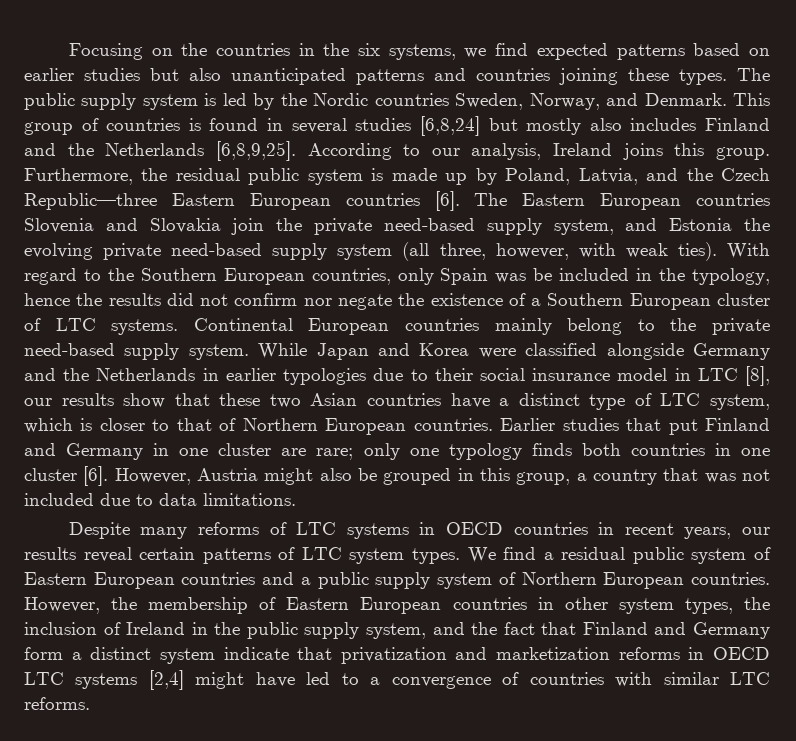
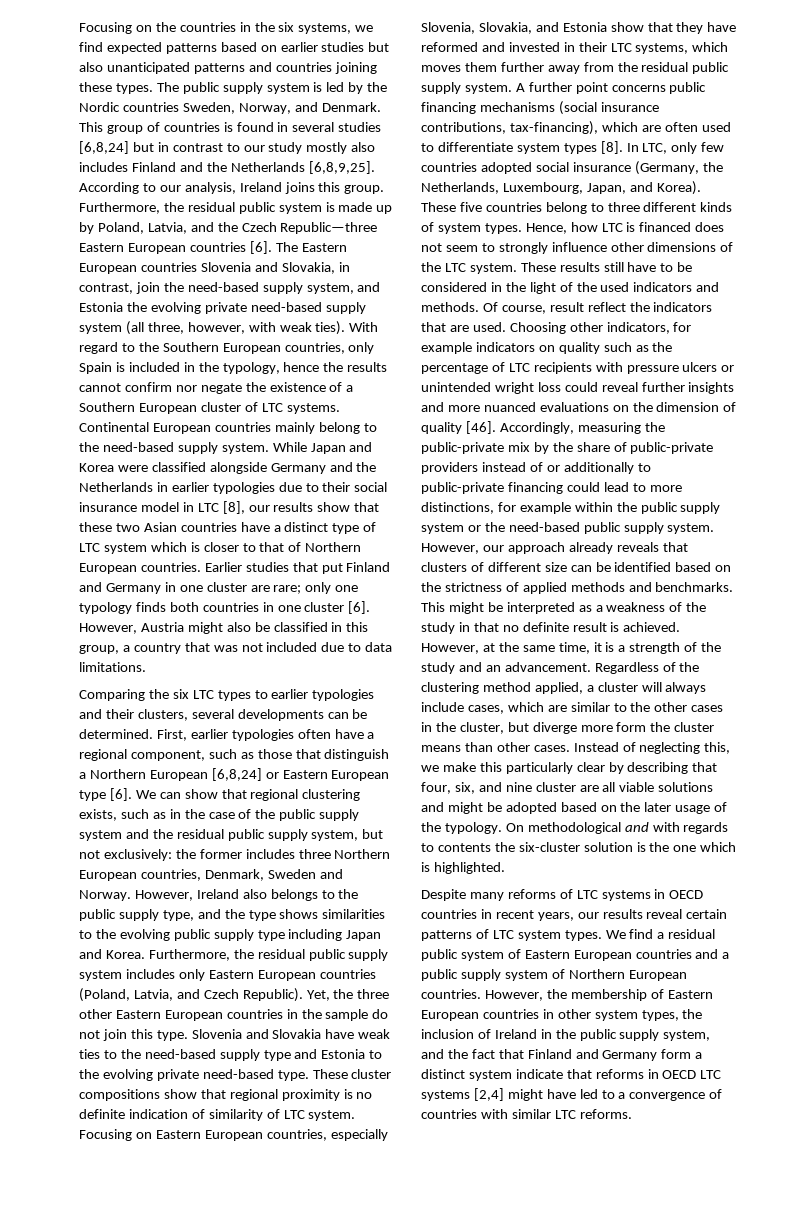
- This group of countries is found in several studies [6,8,24] but mostly also includes Finland and the Netherlands [6,8,9,25].
+ This group of countries is found in several studies [6,8,24] but in contrast to our study mostly also includes Finland and the Netherlands [6,8,9,25].
- The Eastern European countries Slovenia and Slovakia join the private need-based supply system, and Estonia the evolving private need-based supply system (all three, however, with weak ties).
+ The Eastern European countries Slovenia and Slovakia, in contrast, join the need-based supply system, and Estonia the evolving private need-based supply system (all three, however, with weak ties).
- With regard to the Southern European countries, only Spain was be included in the typology, hence the results did not confirm nor negate the existence of a Southern European cluster of LTC systems.
+ With regard to the Southern European countries, only Spain is included in the typology, hence the results cannot confirm nor negate the existence of a Southern European cluster of LTC systems.
- Continental European countries mainly belong to the private need-based supply system.
+ Continental European countries mainly belong to the need-based supply system.
- While Japan and Korea were classified alongside Germany and the Netherlands in earlier typologies due to their social insurance model in LTC [8], our results show that these two Asian countries have a distinct type of LTC system, which is closer to that of Northern European countries.
+ While Japan and Korea were classified alongside Germany and the Netherlands in earlier typologies due to their social insurance model in LTC [8], our results show that these two Asian countries have a distinct type of LTC system which is closer to that of Northern European countries.
- However, Austria might also be grouped in this group, a country that was not included due to data limitations.
+ However, Austria might also be classified in this group, a country that was not included due to data limitations.
+ Comparing the six LTC types to earlier typologies and their clusters, several developments can be determined. First, earlier typologies often have a regional component, such as those that distinguish a Northern European [6,8,24] or Eastern European type [6]. We can show that regional clustering exists, such as in the case of the public supply system and the residual public supply system, but not exclusively: the former includes three Northern European countries, Denmark, Sweden and Norway. However, Ireland also belongs to the public supply type, and the type shows similarities to the evolving public supply type including Japan and Korea. Furthermore, the residual public supply system includes only Eastern European countries (Poland, Latvia, and Czech Republic). Yet, the three other Eastern European countries in the sample do not join this type. Slovenia and Slovakia have weak ties to the need-based supply type and Estonia to the evolving private need-based type. These cluster compositions show that regional proximity is no definite indication of similarity of LTC system. Focusing on Eastern European countries, especially Slovenia, Slovakia, and Estonia show that they have reformed and invested in their LTC systems, which moves them further away from the residual public supply system. A further point concerns public financing mechanisms (social insurance contributions, tax-financing), which are often used to differentiate system types [8]. In LTC, only few countries adopted social insurance (Germany, the Netherlands, Luxembourg, Japan, and Korea). These five countries belong to three different kinds of system types. Hence, how LTC is financed does not seem to strongly influence other dimensions of the LTC system. These results still have to be considered in the light of the used indicators and methods. Of course, result reflect the indicators that are used. Choosing other indicators, for example indicators on quality such as the percentage of LTC recipients with pressure ulcers or unintended wright loss could reveal further insights and more nuanced evaluations on the dimension of quality [46]. Accordingly, measuring the public-private mix by the share of public-private providers instead of or additionally to public-private financing could lead to more distinctions, for example within the public supply system or the need-based public supply system. However, our approach already reveals that clusters of different size can be identified based on the strictness of applied methods and benchmarks. This might be interpreted as a weakness of the study in that no definite result is achieved. However, at the same time, it is a strength of the study and an advancement. Regardless of the clustering method applied, a cluster will always include cases, which are similar to the other cases in the cluster, but diverge more form the cluster means than other cases. Instead of neglecting this, we make this particularly clear by describing that four, six, and nine cluster are all viable solutions and might be adopted based on the later usage of the typology. On methodological and with regards to contents the six-cluster solution is the one which is highlighted.
- However, the membership of Eastern European countries in other system types, the inclusion of Ireland in the public supply system, and the fact that Finland and Germany form a distinct system indicate that privatization and marketization reforms in OECD LTC systems [2,4] might have led to a convergence of countries with similar LTC reforms.
+ However, the membership of Eastern European countries in other system types, the inclusion of Ireland in the public supply system, and the fact that Finland and Germany form a distinct system indicate that reforms in OECD LTC systems [2,4] might have led to a convergence of countries with similar LTC reforms.

